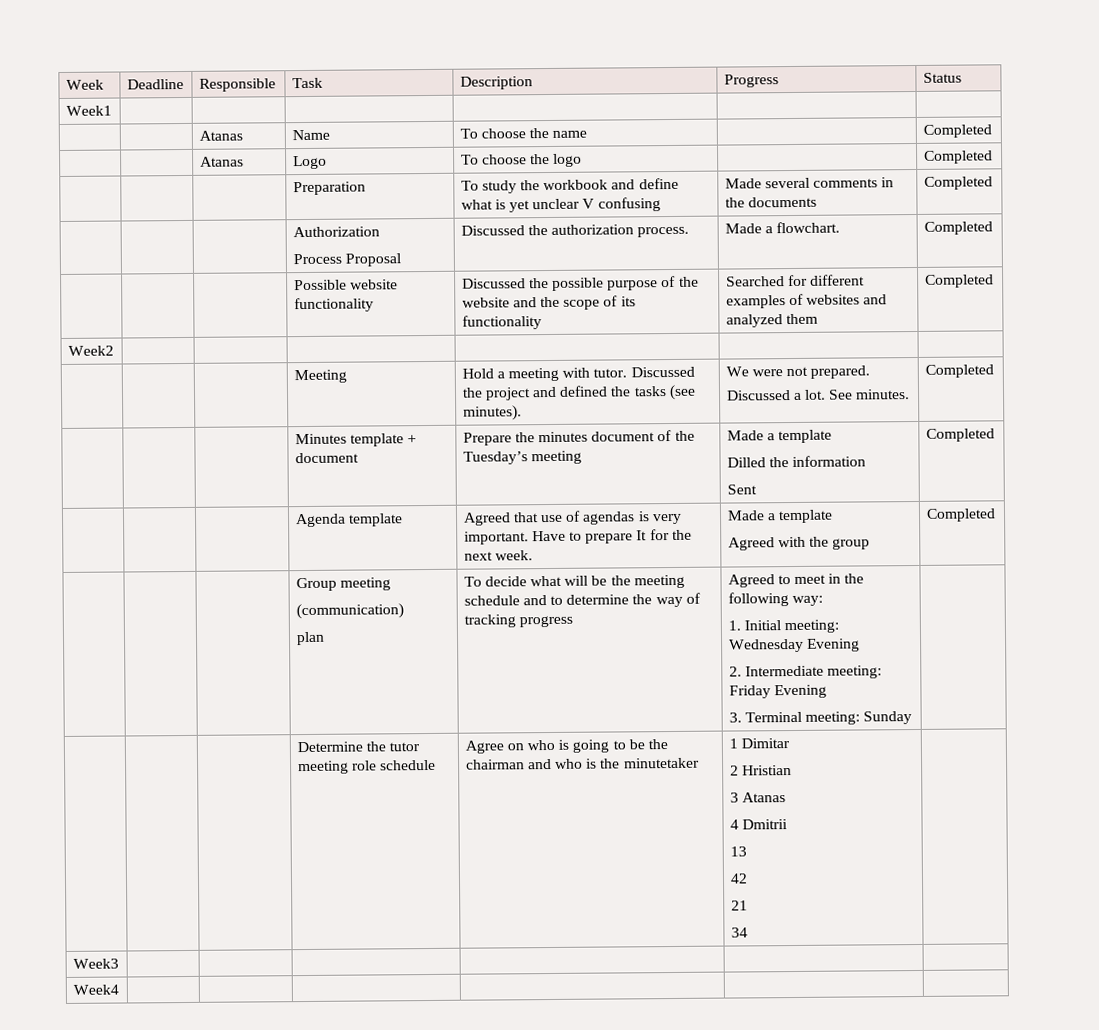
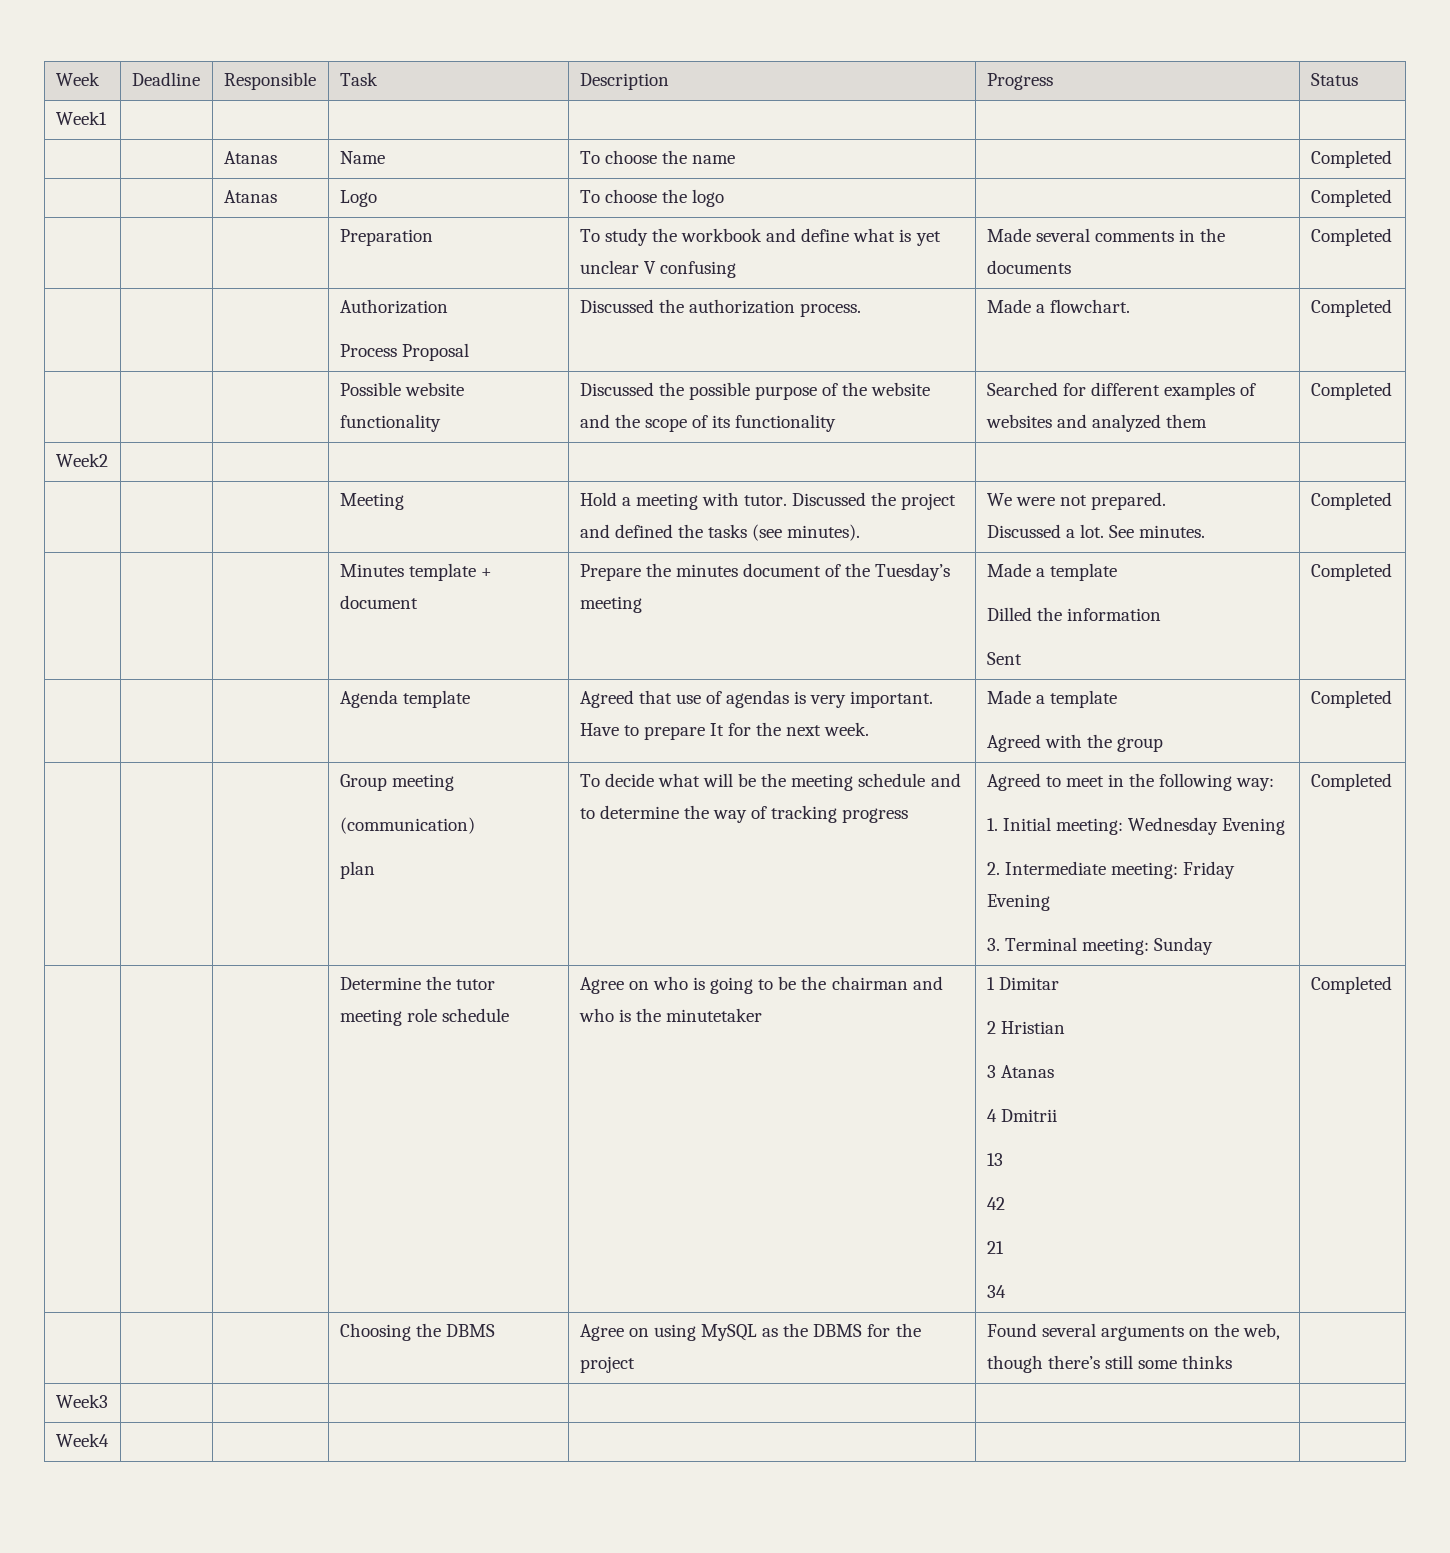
- 3. Terminal meeting: Sunday
+ 3. Terminal meeting: Sunday | Completed
  | | | Determine the tutor meeting role schedule | Agree on who is going to be the chairman and who is the minutetaker | 1 Dimitar
  2 Hristian
  3 Atanas
  4 Dmitrii
  13
  42
  21
- 34 |
+ 34 | Completed
+ | | | Choosing the DBMS | Agree on using MySQL as the DBMS for the project | Found several arguments on the web, though there’s still some thinks |

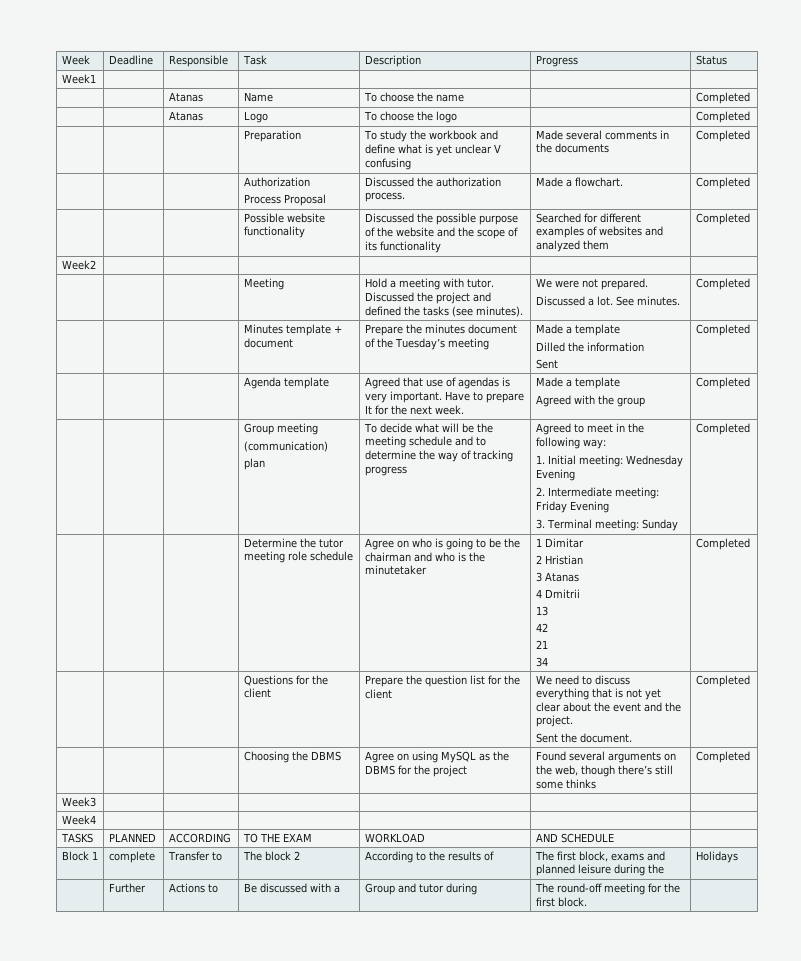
+ | | | Questions for the client | Prepare the question list for the client | We need to discuss everything that is not yet clear about the event and the project.
+ Sent the document. | Completed
- | | | Choosing the DBMS | Agree on using MySQL as the DBMS for the project | Found several arguments on the web, though there’s still some thinks |
+ | | | Choosing the DBMS | Agree on using MySQL as the DBMS for the project | Found several arguments on the web, though there’s still some thinks | Completed
+ TASKS | PLANNED | ACCORDING | TO THE EXAM | WORKLOAD | AND SCHEDULE |
+ Block 1 | complete | Transfer to | The block 2 | According to the results of | The first block, exams and planned leisure during the | Holidays
+ | Further | Actions to | Be discussed with a | Group and tutor during | The round-off meeting for the first block. |

